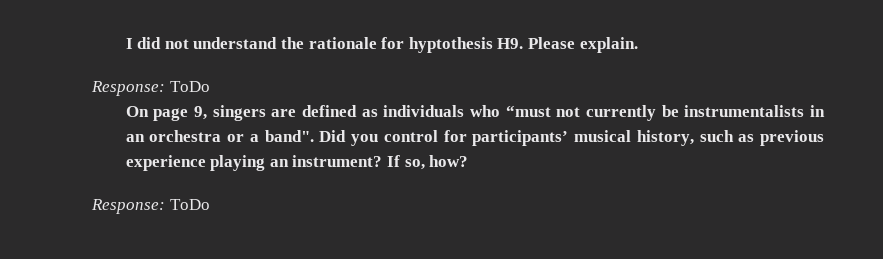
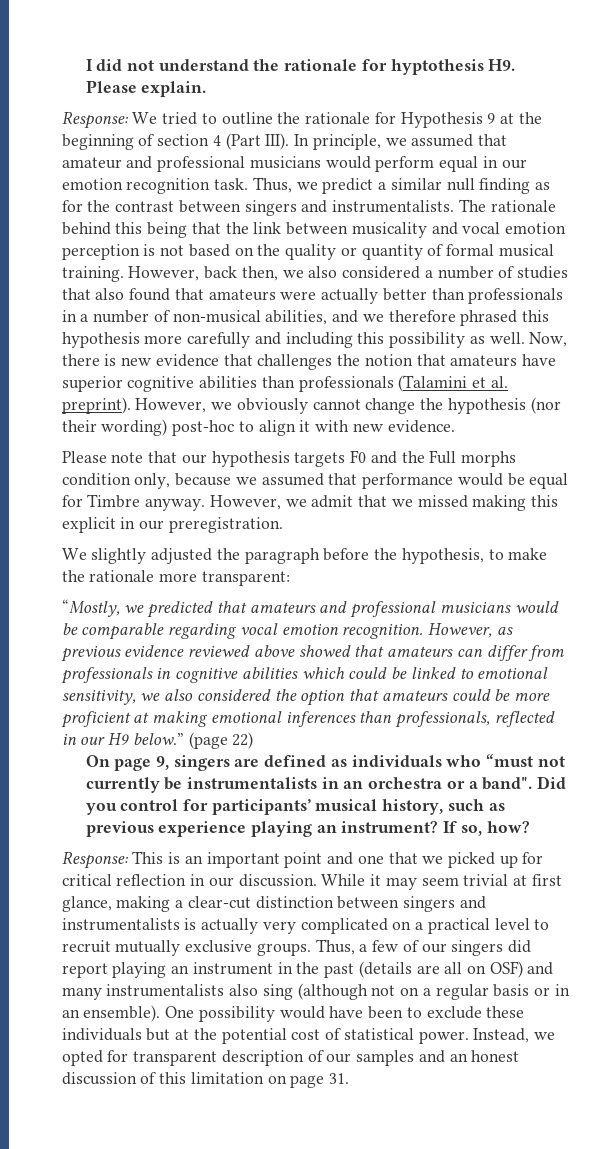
  I did not understand the rationale for hyptothesis H9. Please explain.
- Response: ToDo
+ Response: We tried to outline the rationale for Hypothesis 9 at the beginning of section 4 (Part III). In principle, we assumed that amateur and professional musicians would perform equal in our emotion recognition task. Thus, we predict a similar null finding as for the contrast between singers and instrumentalists. The rationale behind this being that the link between musicality and vocal emotion perception is not based on the quality or quantity of formal musical training. However, back then, we also considered a number of studies that also found that amateurs were actually better than professionals in a number of non-musical abilities, and we therefore phrased this hypothesis more carefully and including this possibility as well. Now, there is new evidence that challenges the notion that amateurs have superior cognitive abilities than professionals (Talamini et al. preprint). However, we obviously cannot change the hypothesis (nor their wording) post-hoc to align it with new evidence.
+ Please note that our hypothesis targets F0 and the Full morphs condition only, because we assumed that performance would be equal for Timbre anyway. However, we admit that we missed making this explicit in our preregistration.
+ We slightly adjusted the paragraph before the hypothesis, to make the rationale more transparent:
+ “Mostly, we predicted that amateurs and professional musicians would be comparable regarding vocal emotion recognition. However, as previous evidence reviewed above showed that amateurs can differ from professionals in cognitive abilities which could be linked to emotional sensitivity, we also considered the option that amateurs could be more proficient at making emotional inferences than professionals, reflected in our H9 below.” (page 22)
  If so, how?
- Response: ToDo
+ Response: This is an important point and one that we picked up for critical reflection in our discussion. While it may seem trivial at first glance, making a clear-cut distinction between singers and instrumentalists is actually very complicated on a practical level to recruit mutually exclusive groups. Thus, a few of our singers did report playing an instrument in the past (details are all on OSF) and many instrumentalists also sing (although not on a regular basis or in an ensemble). One possibility would have been to exclude these individuals but at the potential cost of statistical power. Instead, we opted for transparent description of our samples and an honest discussion of this limitation on page 31.

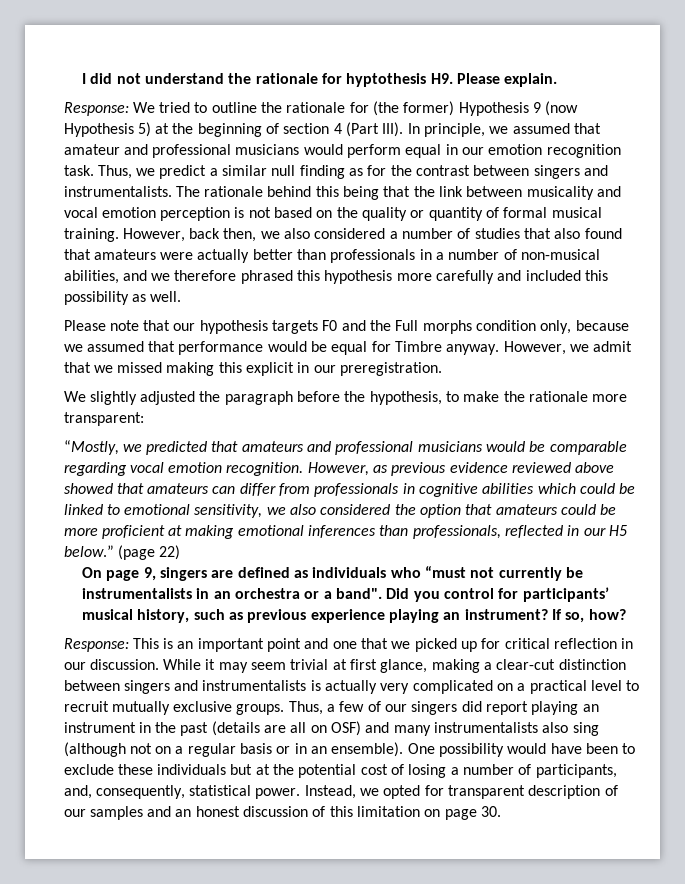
- Response: We tried to outline the rationale for Hypothesis 9 at the beginning of section 4 (Part III).
+ Response: We tried to outline the rationale for (the former) Hypothesis 9 (now Hypothesis 5) at the beginning of section 4 (Part III).
- However, back then, we also considered a number of studies that also found that amateurs were actually better than professionals in a number of non-musical abilities, and we therefore phrased this hypothesis more carefully and including this possibility as well. Now, there is new evidence that challenges the notion that amateurs have superior cognitive abilities than professionals (Talamini et al. preprint). However, we obviously cannot change the hypothesis (nor their wording) post-hoc to align it with new evidence.
+ However, back then, we also considered a number of studies that also found that amateurs were actually better than professionals in a number of non-musical abilities, and we therefore phrased this hypothesis more carefully and included this possibility as well.
- However, as previous evidence reviewed above showed that amateurs can differ from professionals in cognitive abilities which could be linked to emotional sensitivity, we also considered the option that amateurs could be more proficient at making emotional inferences than professionals, reflected in our H9 below.”
+ However, as previous evidence reviewed above showed that amateurs can differ from professionals in cognitive abilities which could be linked to emotional sensitivity, we also considered the option that amateurs could be more proficient at making emotional inferences than professionals, reflected in our H5 below.”
- One possibility would have been to exclude these individuals but at the potential cost of statistical power.
+ One possibility would have been to exclude these individuals but at the potential cost of losing a number of participants, and, consequently, statistical power.
- Instead, we opted for transparent description of our samples and an honest discussion of this limitation on page 31.
+ Instead, we opted for transparent description of our samples and an honest discussion of this limitation on page 30.

